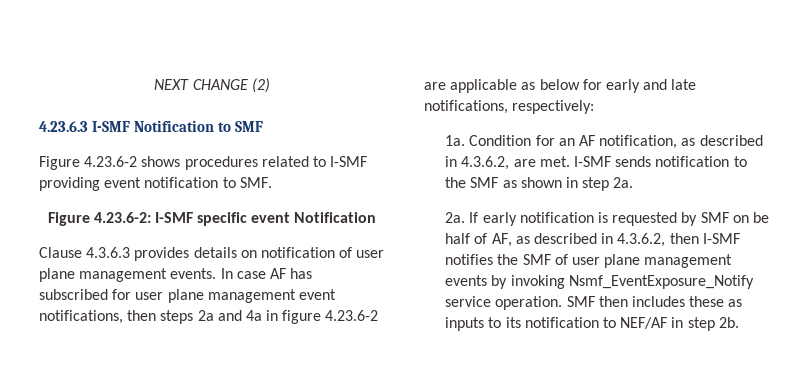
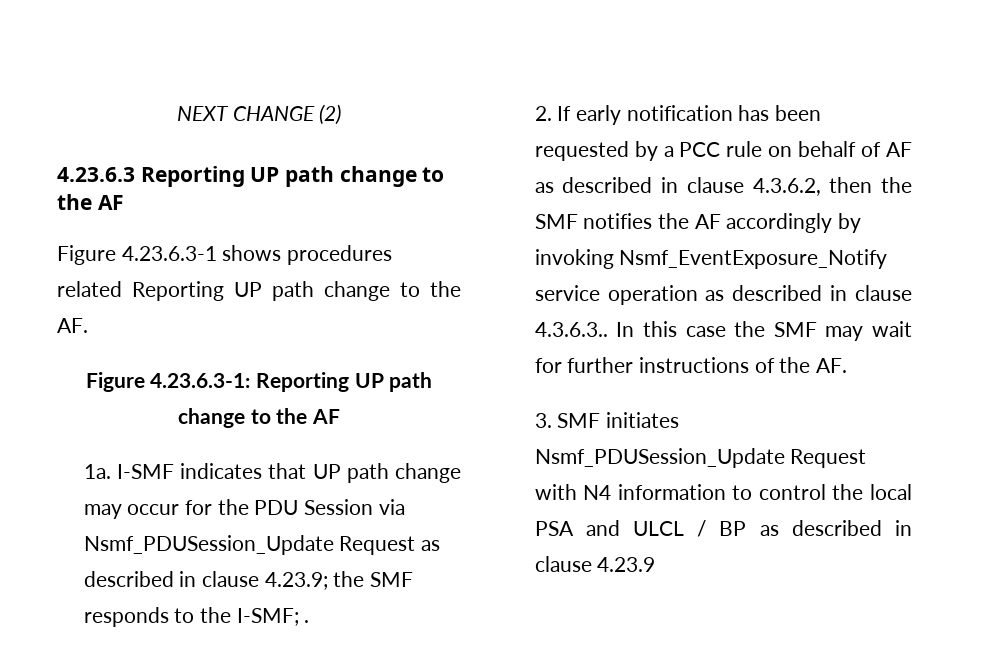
- 4.23.6.3 I-SMF Notification to SMF
- Figure 4.23.6-2 shows procedures related to I-SMF providing event notification to SMF.
- Figure 4.23.6-2: I-SMF specific event Notification
- Clause 4.3.6.3 provides details on notification of user plane management events. In case AF has subscribed for user plane management event notifications, then steps 2a and 4a in figure 4.23.6-2 are applicable as below for early and late notifications, respectively:
- 1a. Condition for an AF notification, as described in 4.3.6.2, are met. I-SMF sends notification to the SMF as shown in step 2a.
- 2a. If early notification is requested by SMF on be half of AF, as described in 4.3.6.2, then I-SMF notifies the SMF of user plane management events by invoking Nsmf_EventExposure_Notify service operation. SMF then includes these as inputs to its notification to NEF/AF in step 2b.
+ 4.23.6.3 Reporting UP path change to the AF
+ Figure 4.23.6.3-1 shows procedures related Reporting UP path change to the AF.
+ Figure 4.23.6.3-1: Reporting UP path change to the AF
+ 1a. I-SMF indicates that UP path change may occur for the PDU Session via Nsmf_PDUSession_Update Request as described in clause 4.23.9; the SMF responds to the I-SMF; .
+ 2. If early notification has been requested by a PCC rule on behalf of AF as described in clause 4.3.6.2, then the SMF notifies the AF accordingly by invoking Nsmf_EventExposure_Notify service operation as described in clause 4.3.6.3.. In this case the SMF may wait for further instructions of the AF.
+ 3. SMF initiates Nsmf_PDUSession_Update Request with N4 information to control the local PSA and ULCL / BP as described in clause 4.23.9

